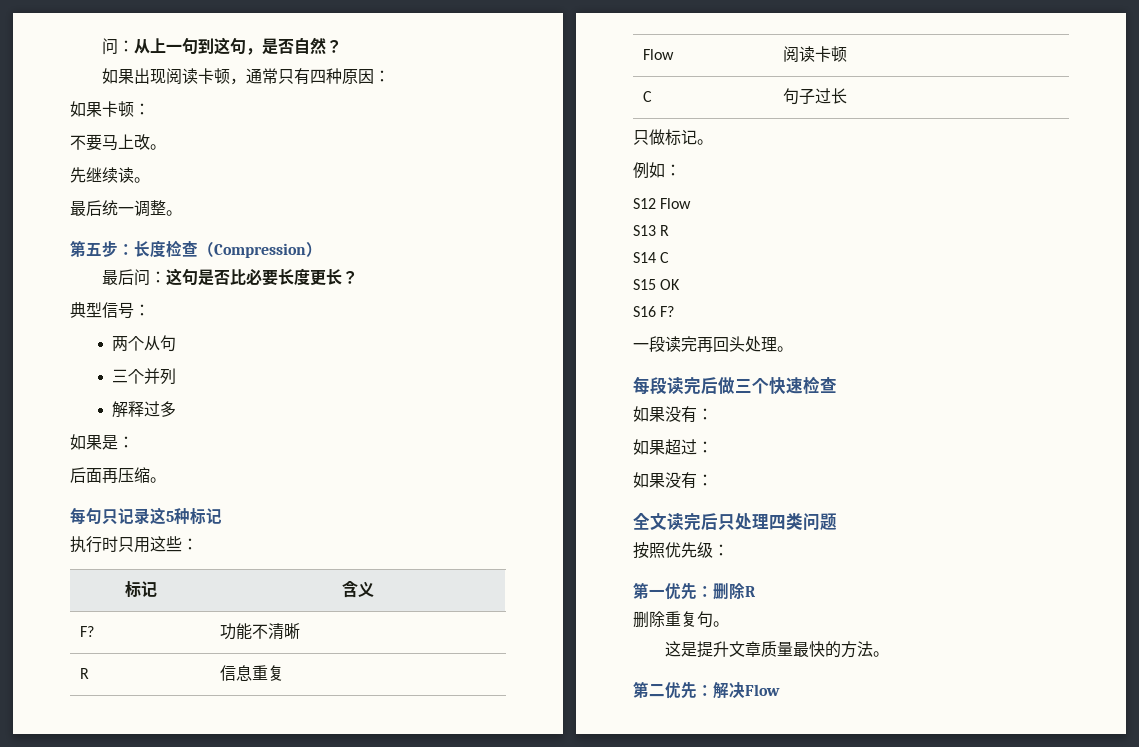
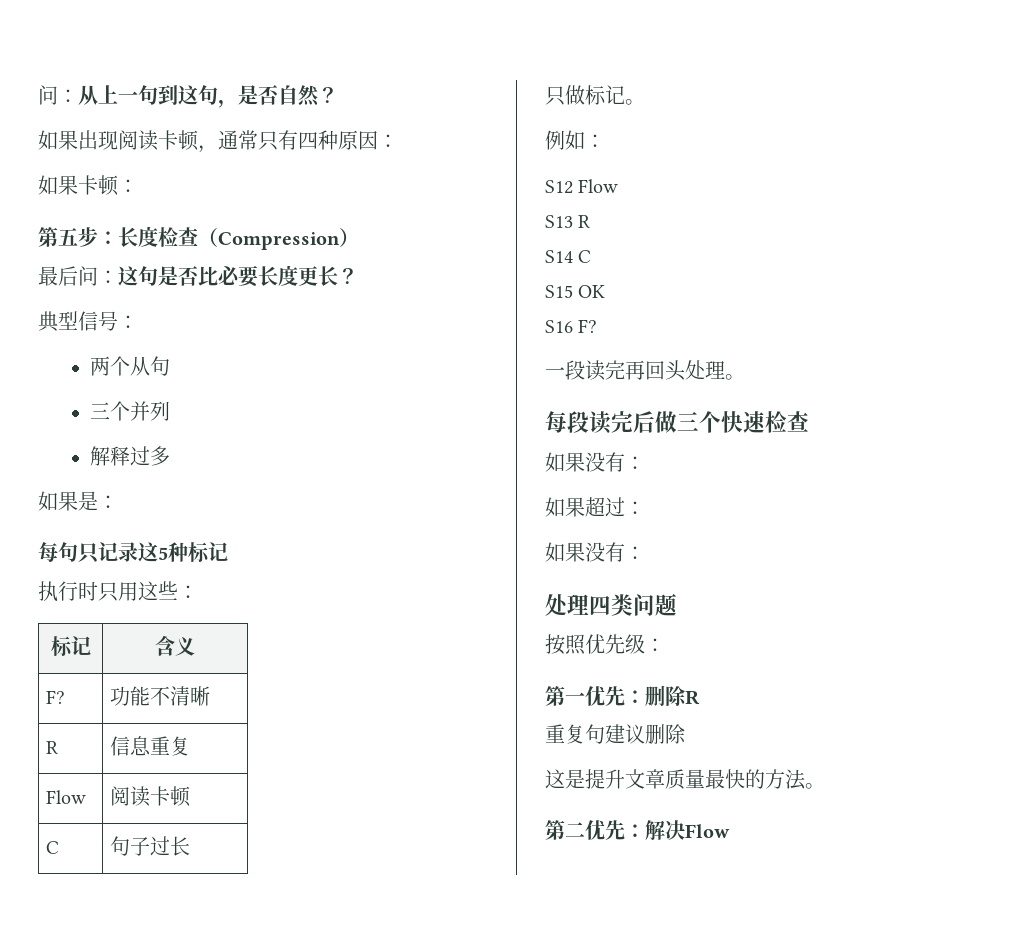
- 不要马上改。
- 先继续读。
- 最后统一调整。
- 后面再压缩。
- 全文读完后只处理四类问题
+ 处理四类问题
- 删除重复句。
+ 重复句建议删除

